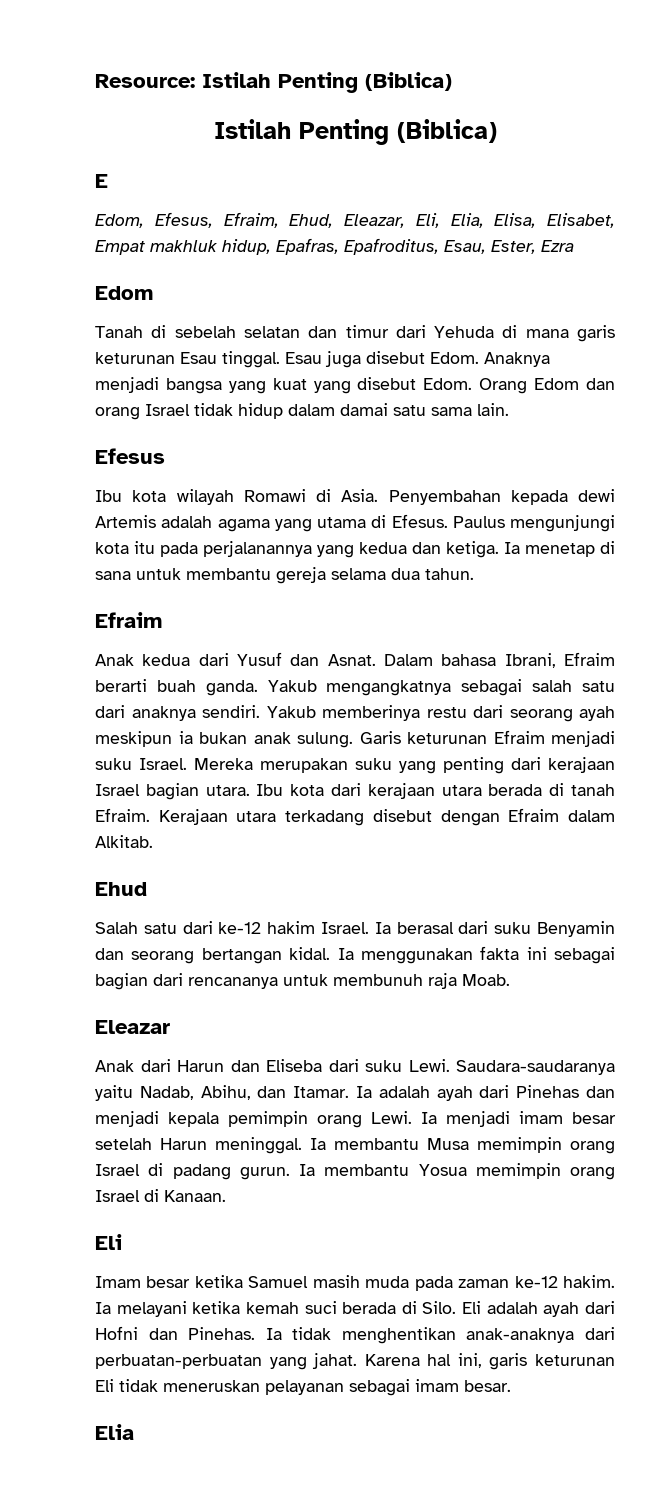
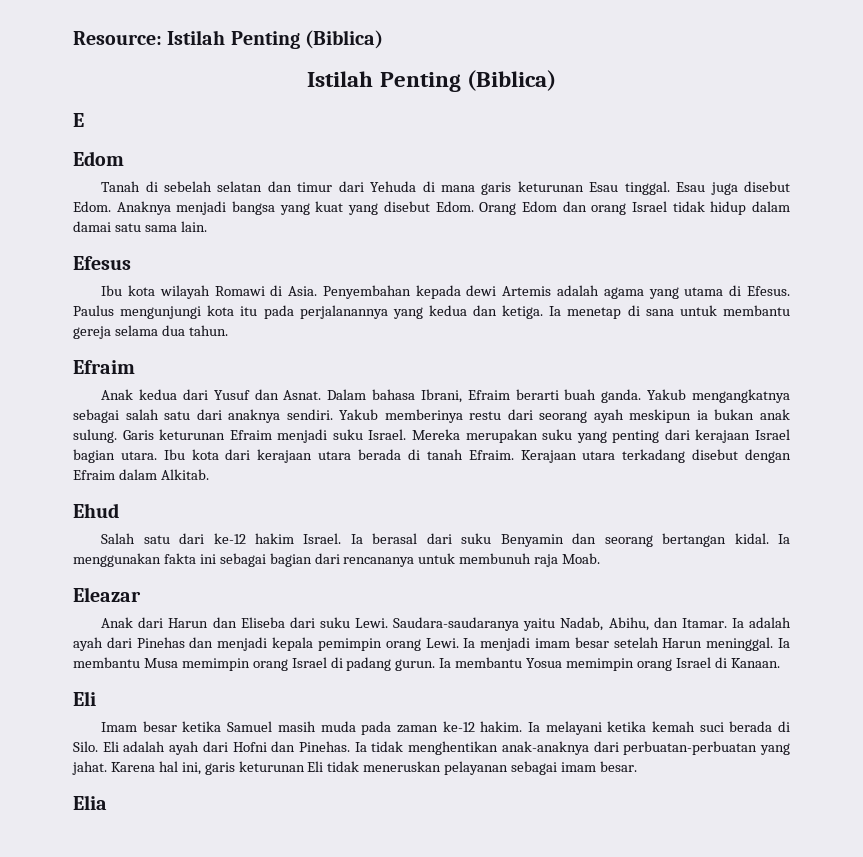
- Edom, Efesus, Efraim, Ehud, Eleazar, Eli, Elia, Elisa, Elisabet, Empat makhluk hidup, Epafras, Epafroditus, Esau, Ester, Ezra

